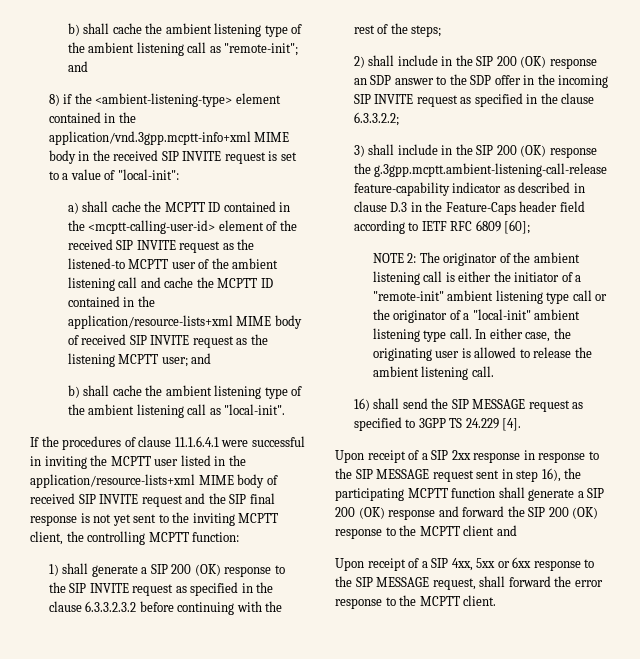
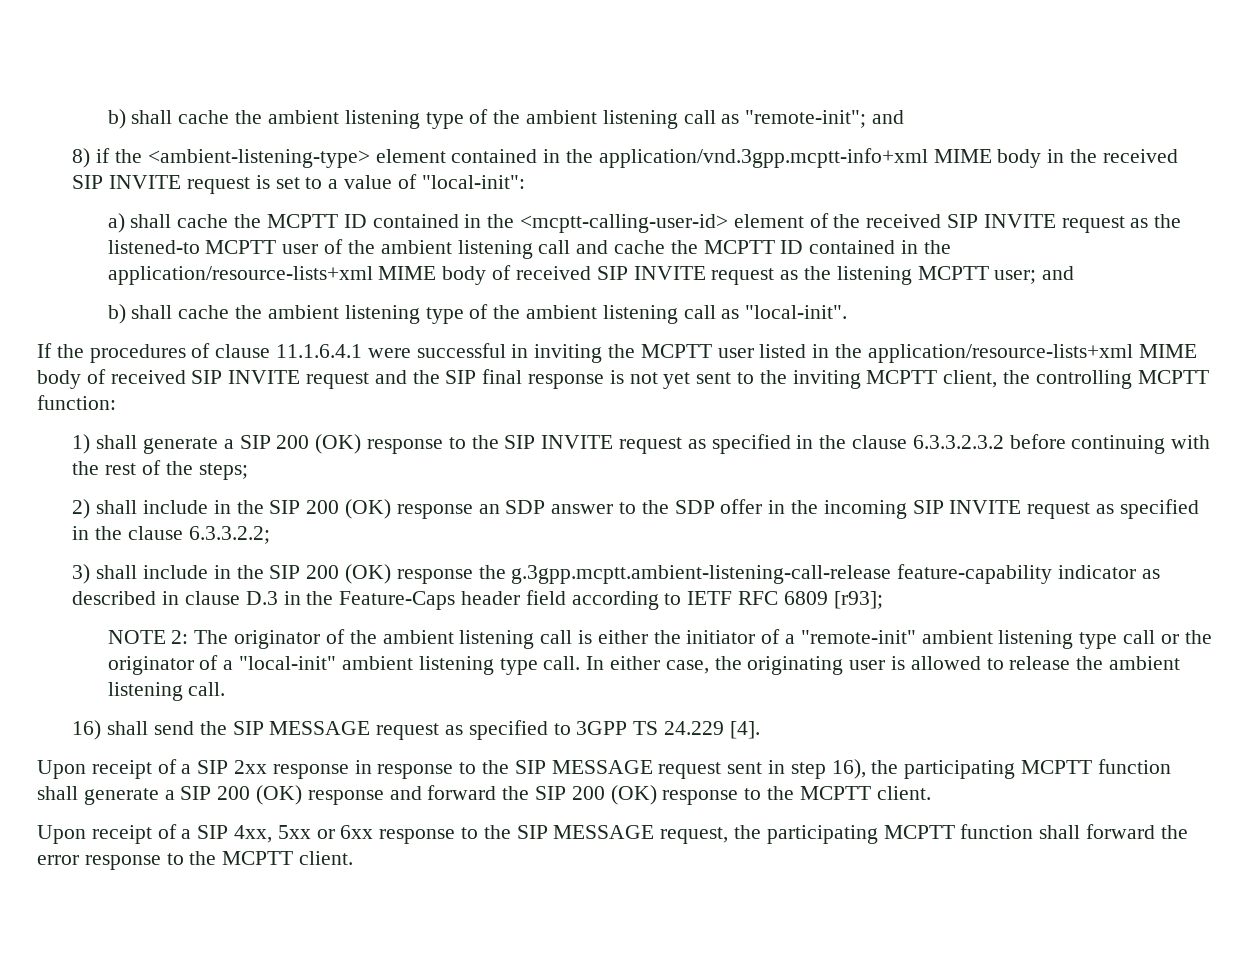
- 3) shall include in the SIP 200 (OK) response the g.3gpp.mcptt.ambient-listening-call-release feature-capability indicator as described in clause D.3 in the Feature-Caps header field according to IETF RFC 6809 [60];
+ 3) shall include in the SIP 200 (OK) response the g.3gpp.mcptt.ambient-listening-call-release feature-capability indicator as described in clause D.3 in the Feature-Caps header field according to IETF RFC 6809 [r93];
- Upon receipt of a SIP 2xx response in response to the SIP MESSAGE request sent in step 16), the participating MCPTT function shall generate a SIP 200 (OK) response and forward the SIP 200 (OK) response to the MCPTT client and
+ Upon receipt of a SIP 2xx response in response to the SIP MESSAGE request sent in step 16), the participating MCPTT function shall generate a SIP 200 (OK) response and forward the SIP 200 (OK) response to the MCPTT client.
- Upon receipt of a SIP 4xx, 5xx or 6xx response to the SIP MESSAGE request, shall forward the error response to the MCPTT client.
+ Upon receipt of a SIP 4xx, 5xx or 6xx response to the SIP MESSAGE request, the participating MCPTT function shall forward the error response to the MCPTT client.

